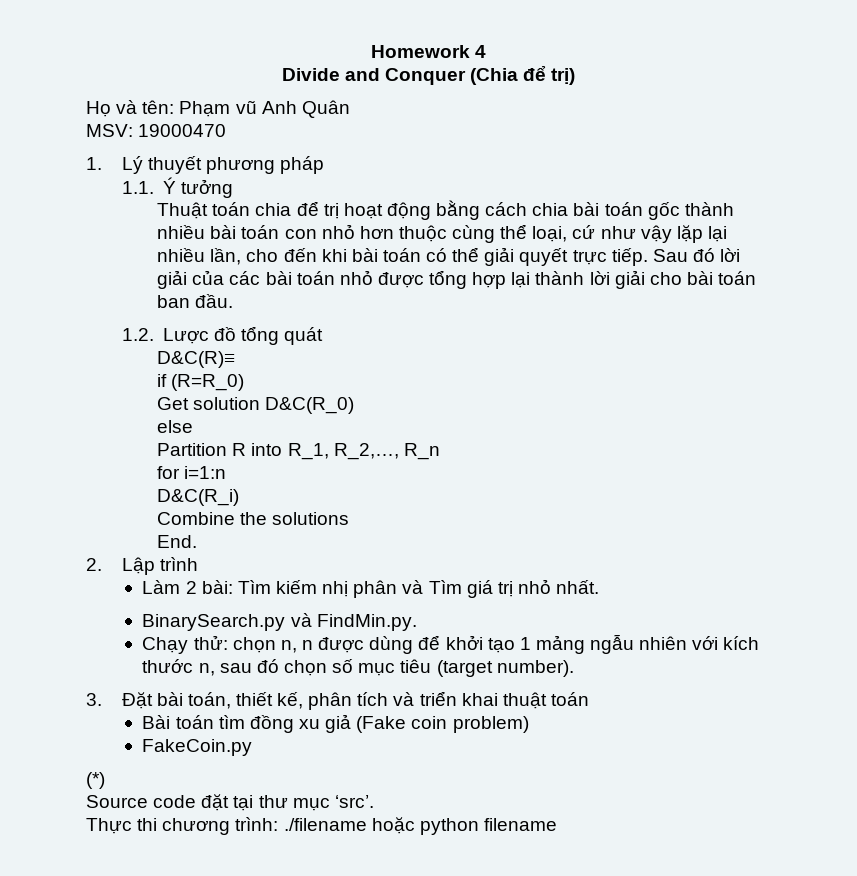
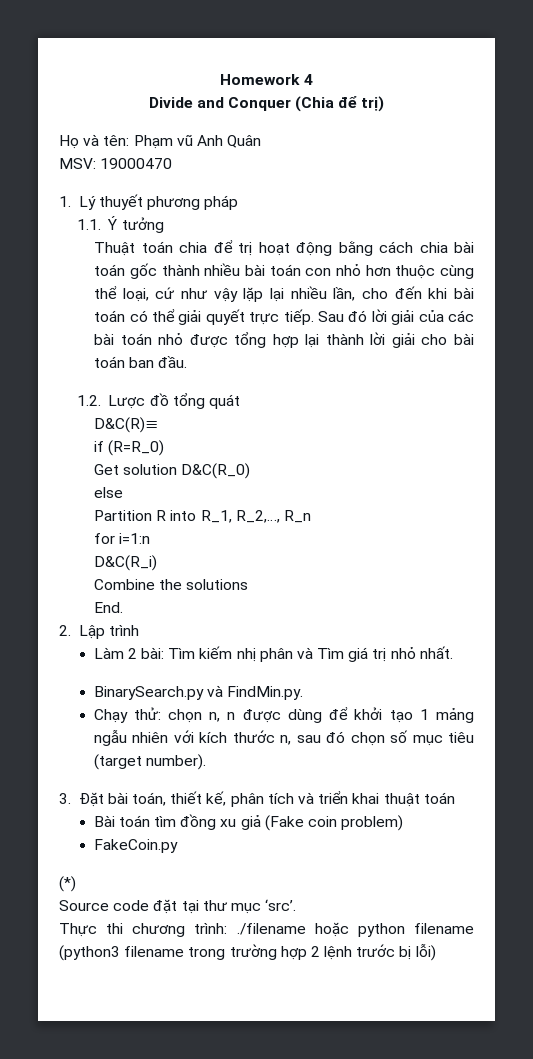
- Thực thi chương trình: ./filename hoặc python filename
+ Thực thi chương trình: ./filename hoặc python filename (python3 filename trong trường hợp 2 lệnh trước bị lỗi)

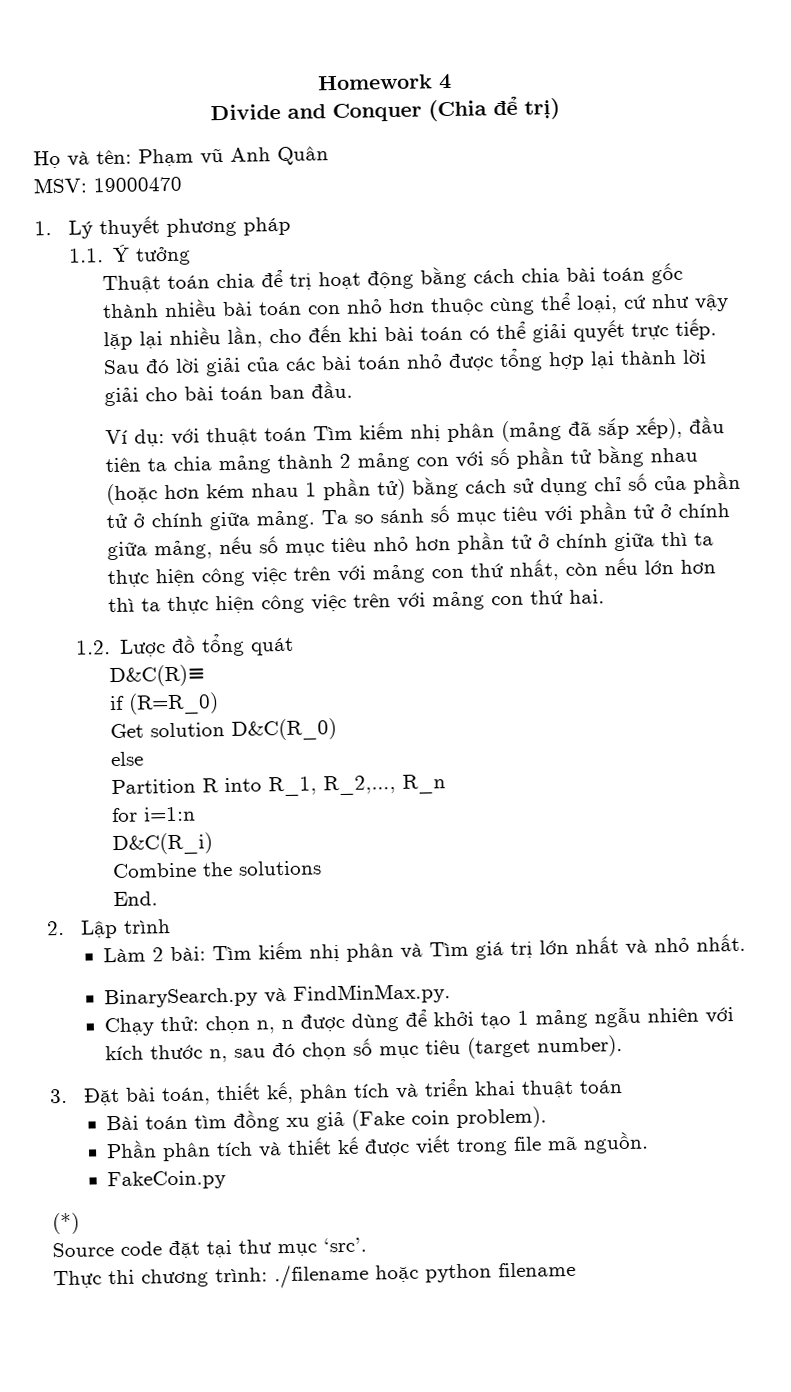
+ Ví dụ: với thuật toán Tìm kiếm nhị phân (mảng đã sắp xếp), đầu tiên ta chia mảng thành 2 mảng con với số phần tử bằng nhau (hoặc hơn kém nhau 1 phần tử) bằng cách sử dụng chỉ số của phần tử ở chính giữa mảng. Ta so sánh số mục tiêu với phần tử ở chính giữa mảng, nếu số mục tiêu nhỏ hơn phần tử ở chính giữa thì ta thực hiện công việc trên với mảng con thứ nhất, còn nếu lớn hơn thì ta thực hiện công việc trên với mảng con thứ hai.
- Làm 2 bài: Tìm kiếm nhị phân và Tìm giá trị nhỏ nhất.
+ Làm 2 bài: Tìm kiếm nhị phân và Tìm giá trị lớn nhất và nhỏ nhất.
- BinarySearch.py và FindMin.py.
+ BinarySearch.py và FindMinMax.py.
- Bài toán tìm đồng xu giả (Fake coin problem)
+ Bài toán tìm đồng xu giả (Fake coin problem).
+ Phần phân tích và thiết kế được viết trong file mã nguồn.
- Thực thi chương trình: ./filename hoặc python filename (python3 filename trong trường hợp 2 lệnh trước bị lỗi)
+ Thực thi chương trình: ./filename hoặc python filename

